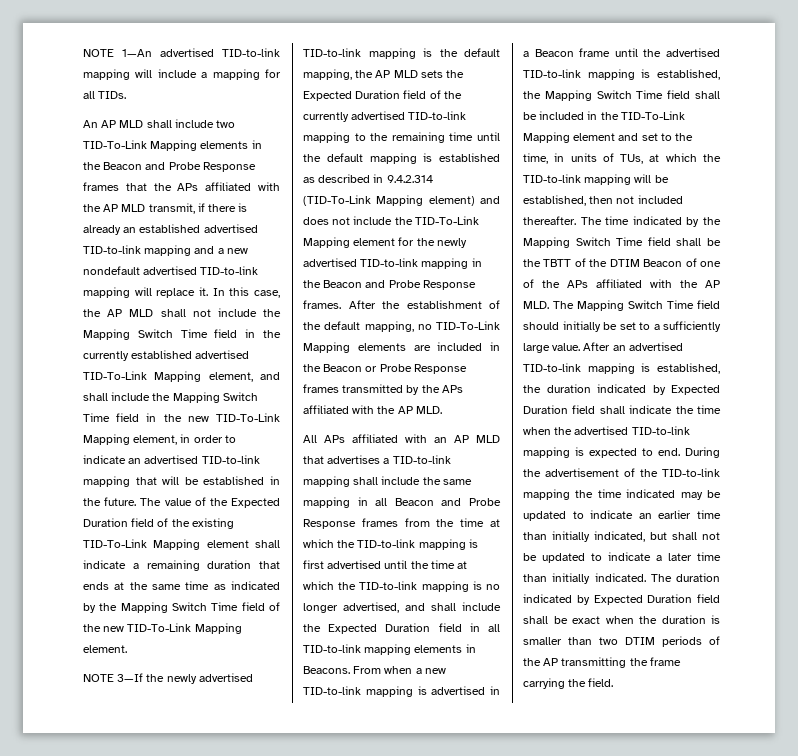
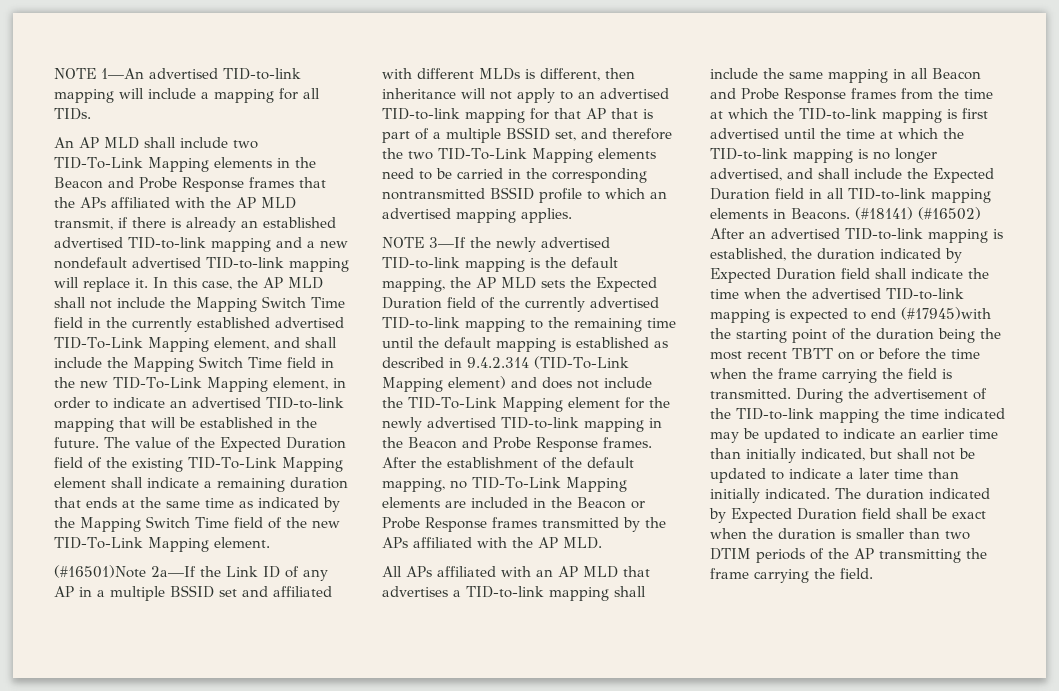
+ (#16501)Note 2a—If the Link ID of any AP in a multiple BSSID set and affiliated with different MLDs is different, then inheritance will not apply to an advertised TID-to-link mapping for that AP that is part of a multiple BSSID set, and therefore the two TID-To-Link Mapping elements need to be carried in the corresponding nontransmitted BSSID profile to which an advertised mapping applies.
- From when a new TID-to-link mapping is advertised in a Beacon frame until the advertised TID-to-link mapping is established, the Mapping Switch Time field shall be included in the TID-To-Link Mapping element and set to the time, in units of TUs, at which the TID-to-link mapping will be established, then not included thereafter. The time indicated by the Mapping Switch Time field shall be the TBTT of the DTIM Beacon of one of the APs affiliated with the AP MLD. The Mapping Switch Time field should initially be set to a sufficiently large value. After an advertised TID-to-link mapping is established, the duration indicated by Expected Duration field shall indicate the time when the advertised TID-to-link mapping is expected to end.
+ (#18141) (#16502) After an advertised TID-to-link mapping is established, the duration indicated by Expected Duration field shall indicate the time when the advertised TID-to-link mapping is expected to end (#17945)with the starting point of the duration being the most recent TBTT on or before the time when the frame carrying the field is transmitted.

